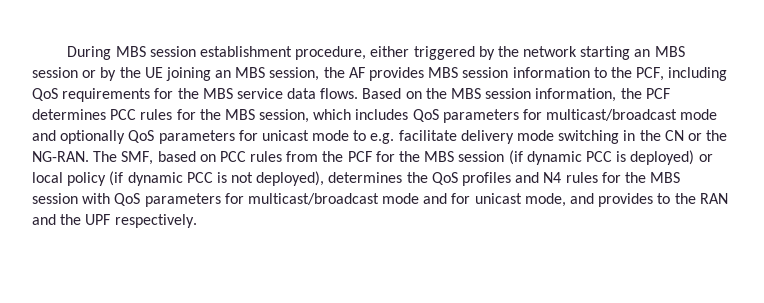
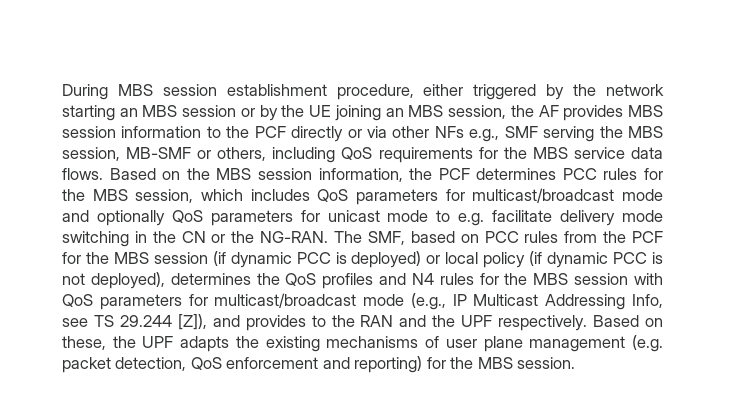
- During MBS session establishment procedure, either triggered by the network starting an MBS session or by the UE joining an MBS session, the AF provides MBS session information to the PCF, including QoS requirements for the MBS service data flows.
+ During MBS session establishment procedure, either triggered by the network starting an MBS session or by the UE joining an MBS session, the AF provides MBS session information to the PCF directly or via other NFs e.g., SMF serving the MBS session, MB-SMF or others, including QoS requirements for the MBS service data flows.
- The SMF, based on PCC rules from the PCF for the MBS session (if dynamic PCC is deployed) or local policy (if dynamic PCC is not deployed), determines the QoS profiles and N4 rules for the MBS session with QoS parameters for multicast/broadcast mode and for unicast mode, and provides to the RAN and the UPF respectively.
+ The SMF, based on PCC rules from the PCF for the MBS session (if dynamic PCC is deployed) or local policy (if dynamic PCC is not deployed), determines the QoS profiles and N4 rules for the MBS session with QoS parameters for multicast/broadcast mode (e.g., IP Multicast Addressing Info, see TS 29.244 [Z]), and provides to the RAN and the UPF respectively.
+ Based on these, the UPF adapts the existing mechanisms of user plane management (e.g. packet detection, QoS enforcement and reporting) for the MBS session.

